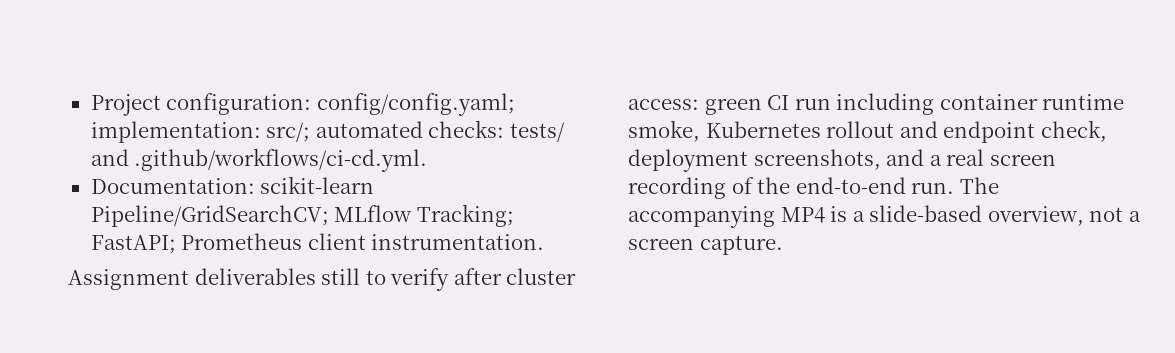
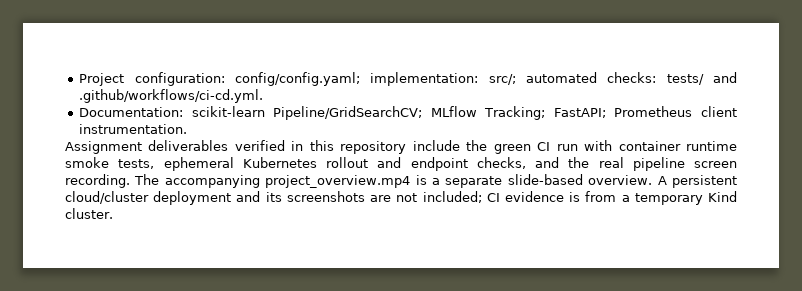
- Assignment deliverables still to verify after cluster access: green CI run including container runtime smoke, Kubernetes rollout and endpoint check, deployment screenshots, and a real screen recording of the end-to-end run.
+ Assignment deliverables verified in this repository include the green CI run with container runtime smoke tests, ephemeral Kubernetes rollout and endpoint checks, and the real pipeline screen recording.
- The accompanying MP4 is a slide-based overview, not a screen capture.
+ The accompanying project_overview.mp4 is a separate slide-based overview. A persistent cloud/cluster deployment and its screenshots are not included; CI evidence is from a temporary Kind cluster.

